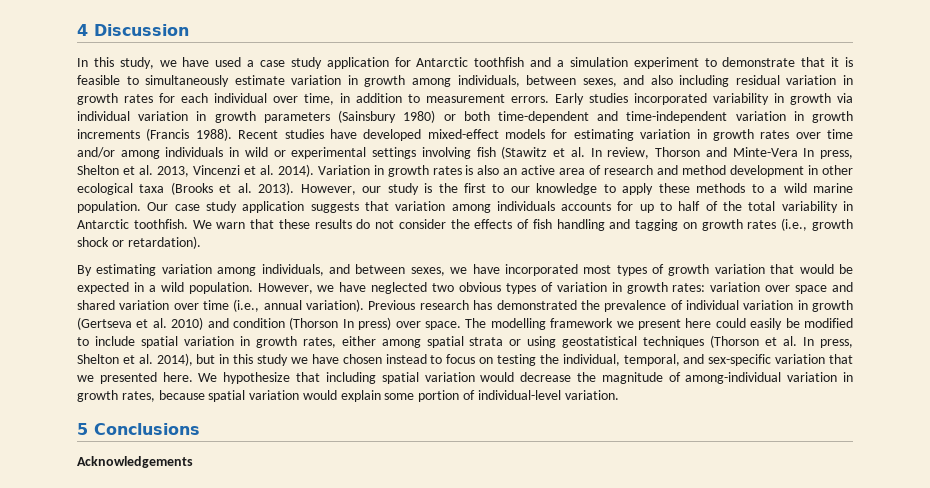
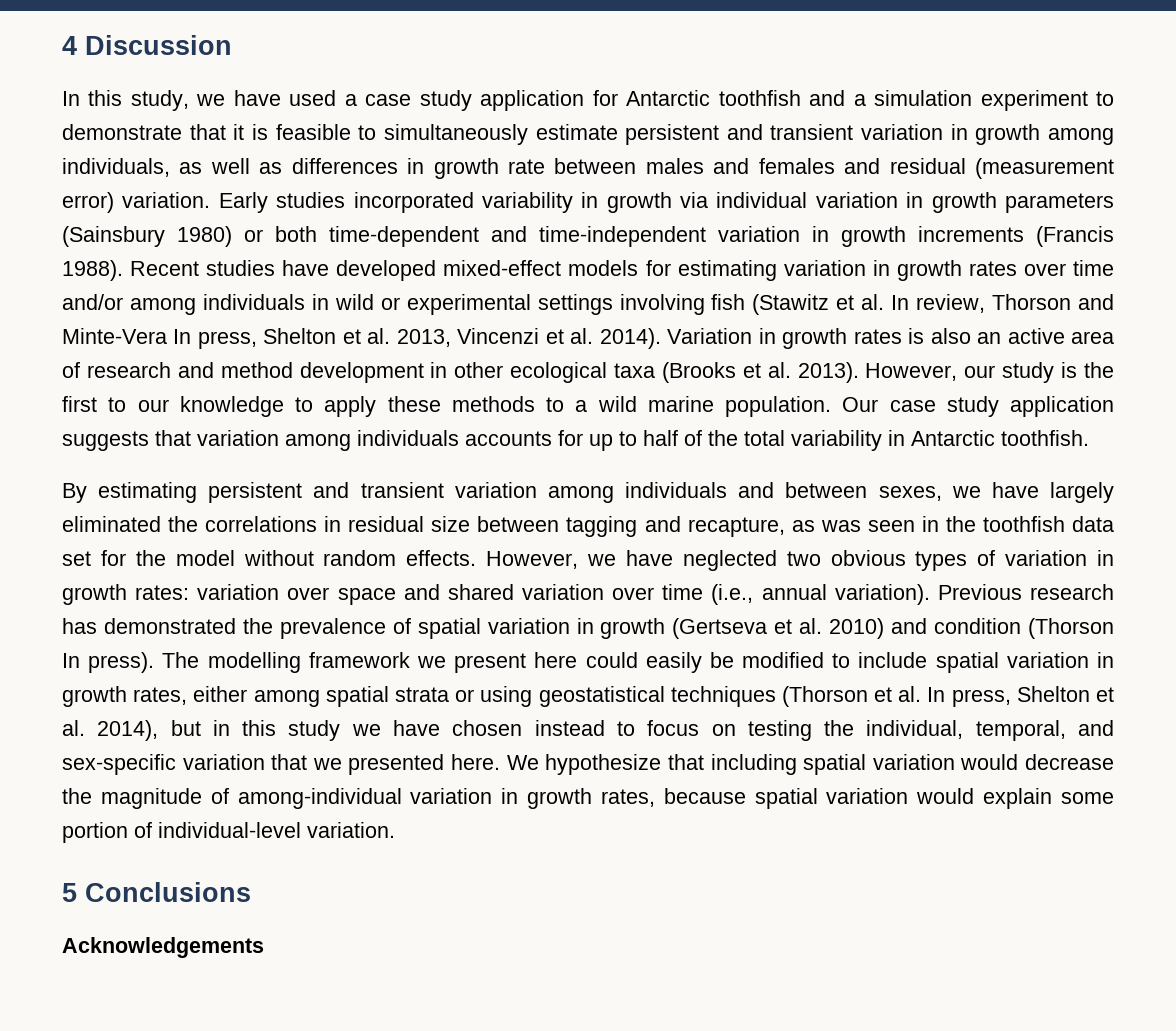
- In this study, we have used a case study application for Antarctic toothfish and a simulation experiment to demonstrate that it is feasible to simultaneously estimate variation in growth among individuals, between sexes, and also including residual variation in growth rates for each individual over time, in addition to measurement errors.
+ In this study, we have used a case study application for Antarctic toothfish and a simulation experiment to demonstrate that it is feasible to simultaneously estimate persistent and transient variation in growth among individuals, as well as differences in growth rate between males and females and residual (measurement error) variation.
- We warn that these results do not consider the effects of fish handling and tagging on growth rates (i.e., growth shock or retardation).
- By estimating variation among individuals, and between sexes, we have incorporated most types of growth variation that would be expected in a wild population.
+ By estimating persistent and transient variation among individuals and between sexes, we have largely eliminated the correlations in residual size between tagging and recapture, as was seen in the toothfish data set for the model without random effects.
- Previous research has demonstrated the prevalence of individual variation in growth (Gertseva et al. 2010) and condition (Thorson In press) over space.
+ Previous research has demonstrated the prevalence of spatial variation in growth (Gertseva et al. 2010) and condition (Thorson In press).

